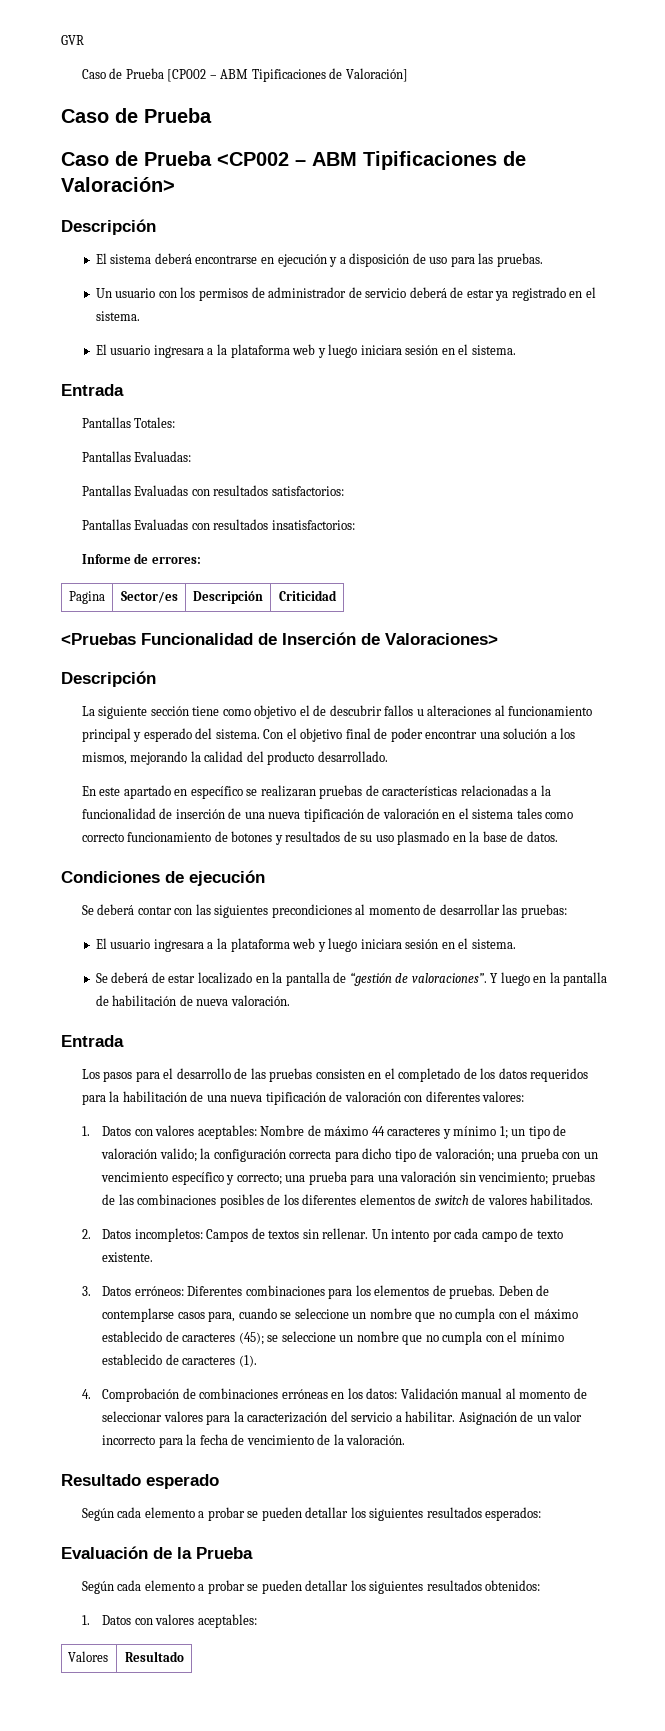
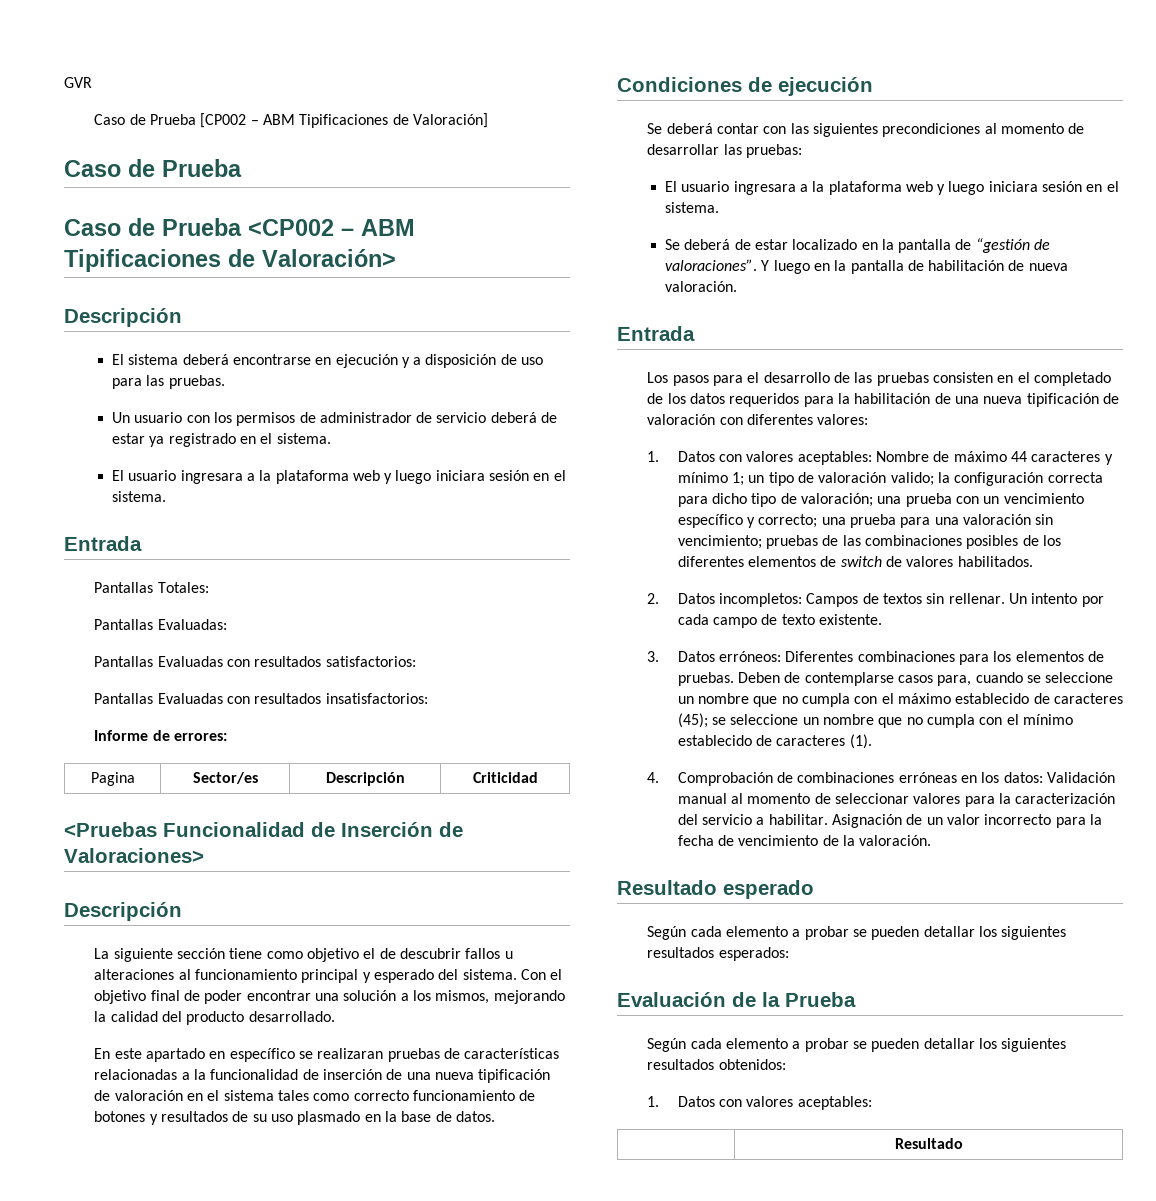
- Valores | Resultado
+ | Resultado

